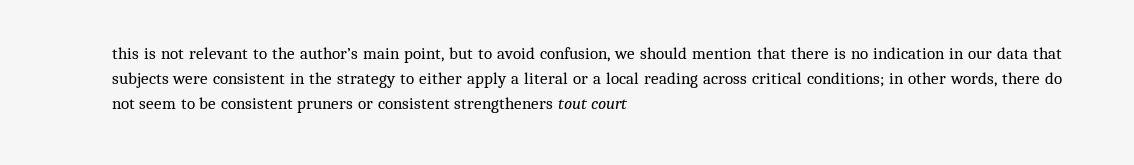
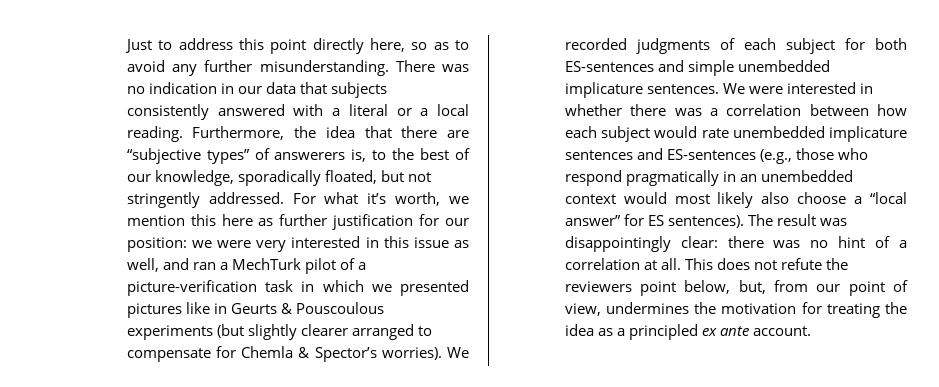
- this is not relevant to the author’s main point, but to avoid confusion, we should mention that there is no indication in our data that subjects were consistent in the strategy to either apply a literal or a local reading across critical conditions; in other words, there do not seem to be consistent pruners or consistent strengtheners tout court
+ Just to address this point directly here, so as to avoid any further misunderstanding. There was no indication in our data that subjects consistently answered with a literal or a local reading. Furthermore, the idea that there are “subjective types” of answerers is, to the best of our knowledge, sporadically floated, but not stringently addressed. For what it’s worth, we mention this here as further justification for our position: we were very interested in this issue as well, and ran a MechTurk pilot of a picture-verification task in which we presented pictures like in Geurts & Pouscoulous experiments (but slightly clearer arranged to compensate for Chemla & Spector’s worries). We recorded judgments of each subject for both ES-sentences and simple unembedded implicature sentences. We were interested in whether there was a correlation between how each subject would rate unembedded implicature sentences and ES-sentences (e.g., those who respond pragmatically in an unembedded context would most likely also choose a “local answer” for ES sentences). The result was disappointingly clear: there was no hint of a correlation at all. This does not refute the reviewers point below, but, from our point of view, undermines the motivation for treating the idea as a principled ex ante account.

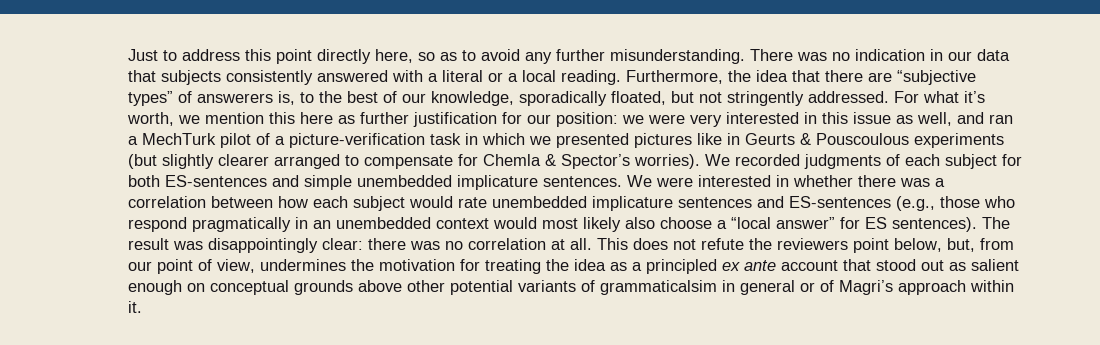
- The result was disappointingly clear: there was no hint of a correlation at all.
+ The result was disappointingly clear: there was no correlation at all.
- This does not refute the reviewers point below, but, from our point of view, undermines the motivation for treating the idea as a principled ex ante account.
+ This does not refute the reviewers point below, but, from our point of view, undermines the motivation for treating the idea as a principled ex ante account that stood out as salient enough on conceptual grounds above other potential variants of grammaticalsim in general or of Magri’s approach within it.

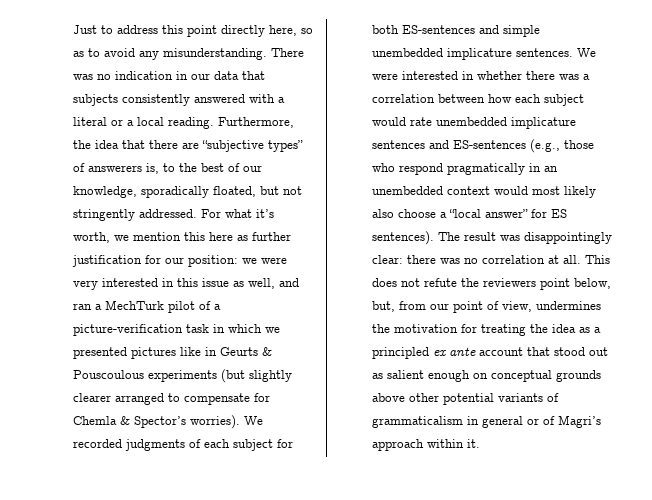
- Just to address this point directly here, so as to avoid any further misunderstanding.
+ Just to address this point directly here, so as to avoid any misunderstanding.
- This does not refute the reviewers point below, but, from our point of view, undermines the motivation for treating the idea as a principled ex ante account that stood out as salient enough on conceptual grounds above other potential variants of grammaticalsim in general or of Magri’s approach within it.
+ This does not refute the reviewers point below, but, from our point of view, undermines the motivation for treating the idea as a principled ex ante account that stood out as salient enough on conceptual grounds above other potential variants of grammaticalism in general or of Magri’s approach within it.

